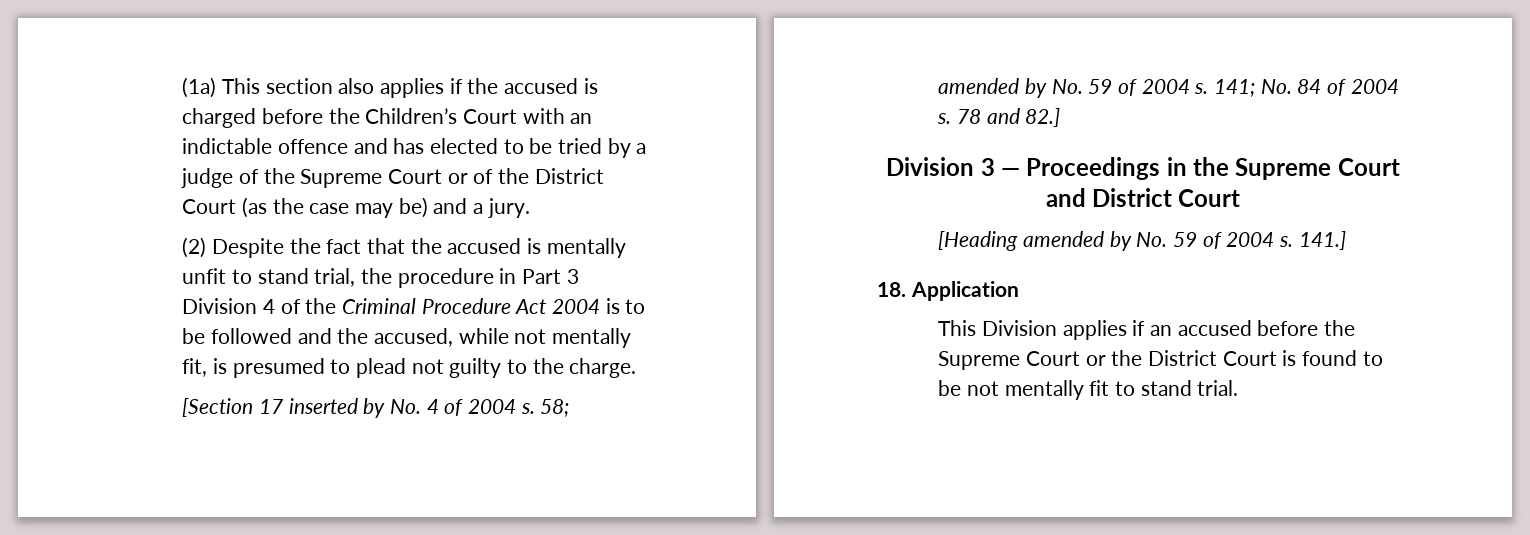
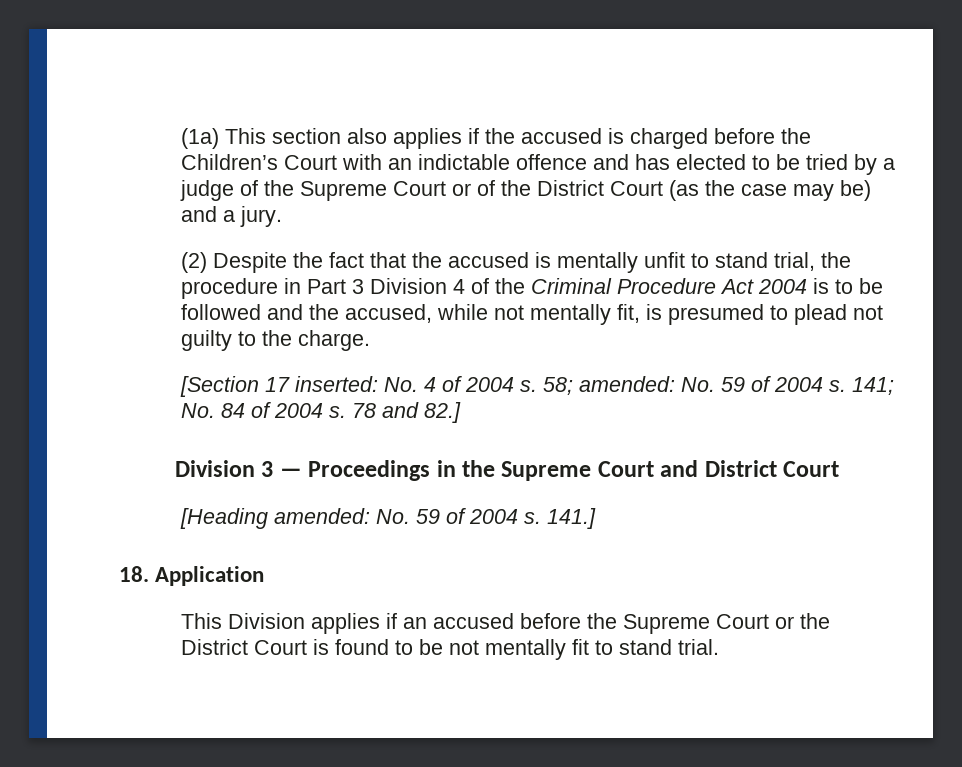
- [Section 17 inserted by No. 4 of 2004 s.
+ [Section 17 inserted: No. 4 of 2004 s.
- 58; amended by No. 59 of 2004 s.
+ 58; amended: No. 59 of 2004 s.
- [Heading amended by No. 59 of 2004 s.
+ [Heading amended: No. 59 of 2004 s.

